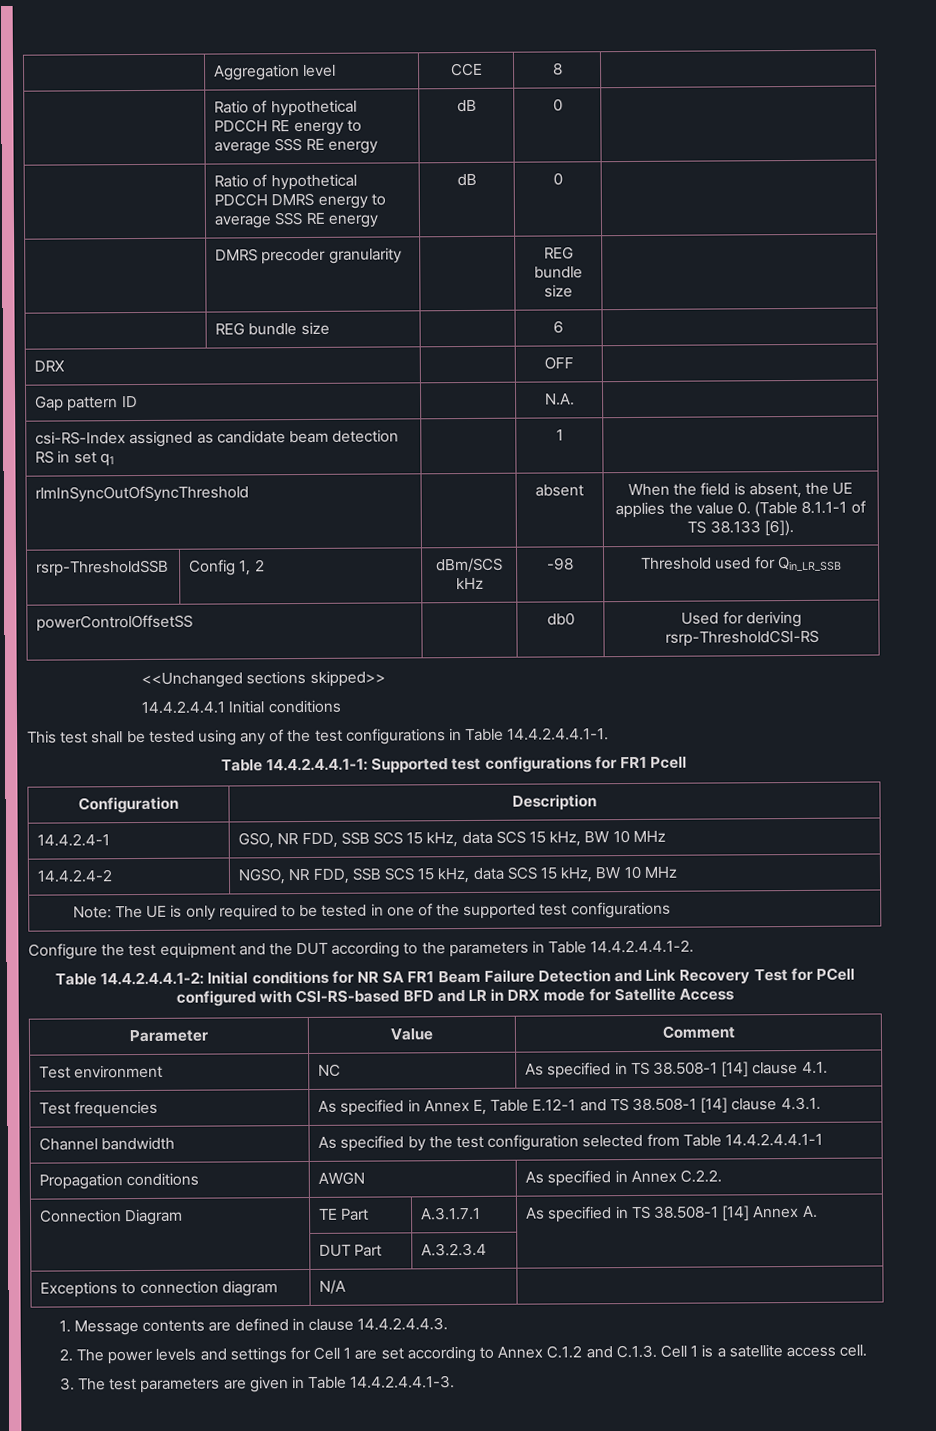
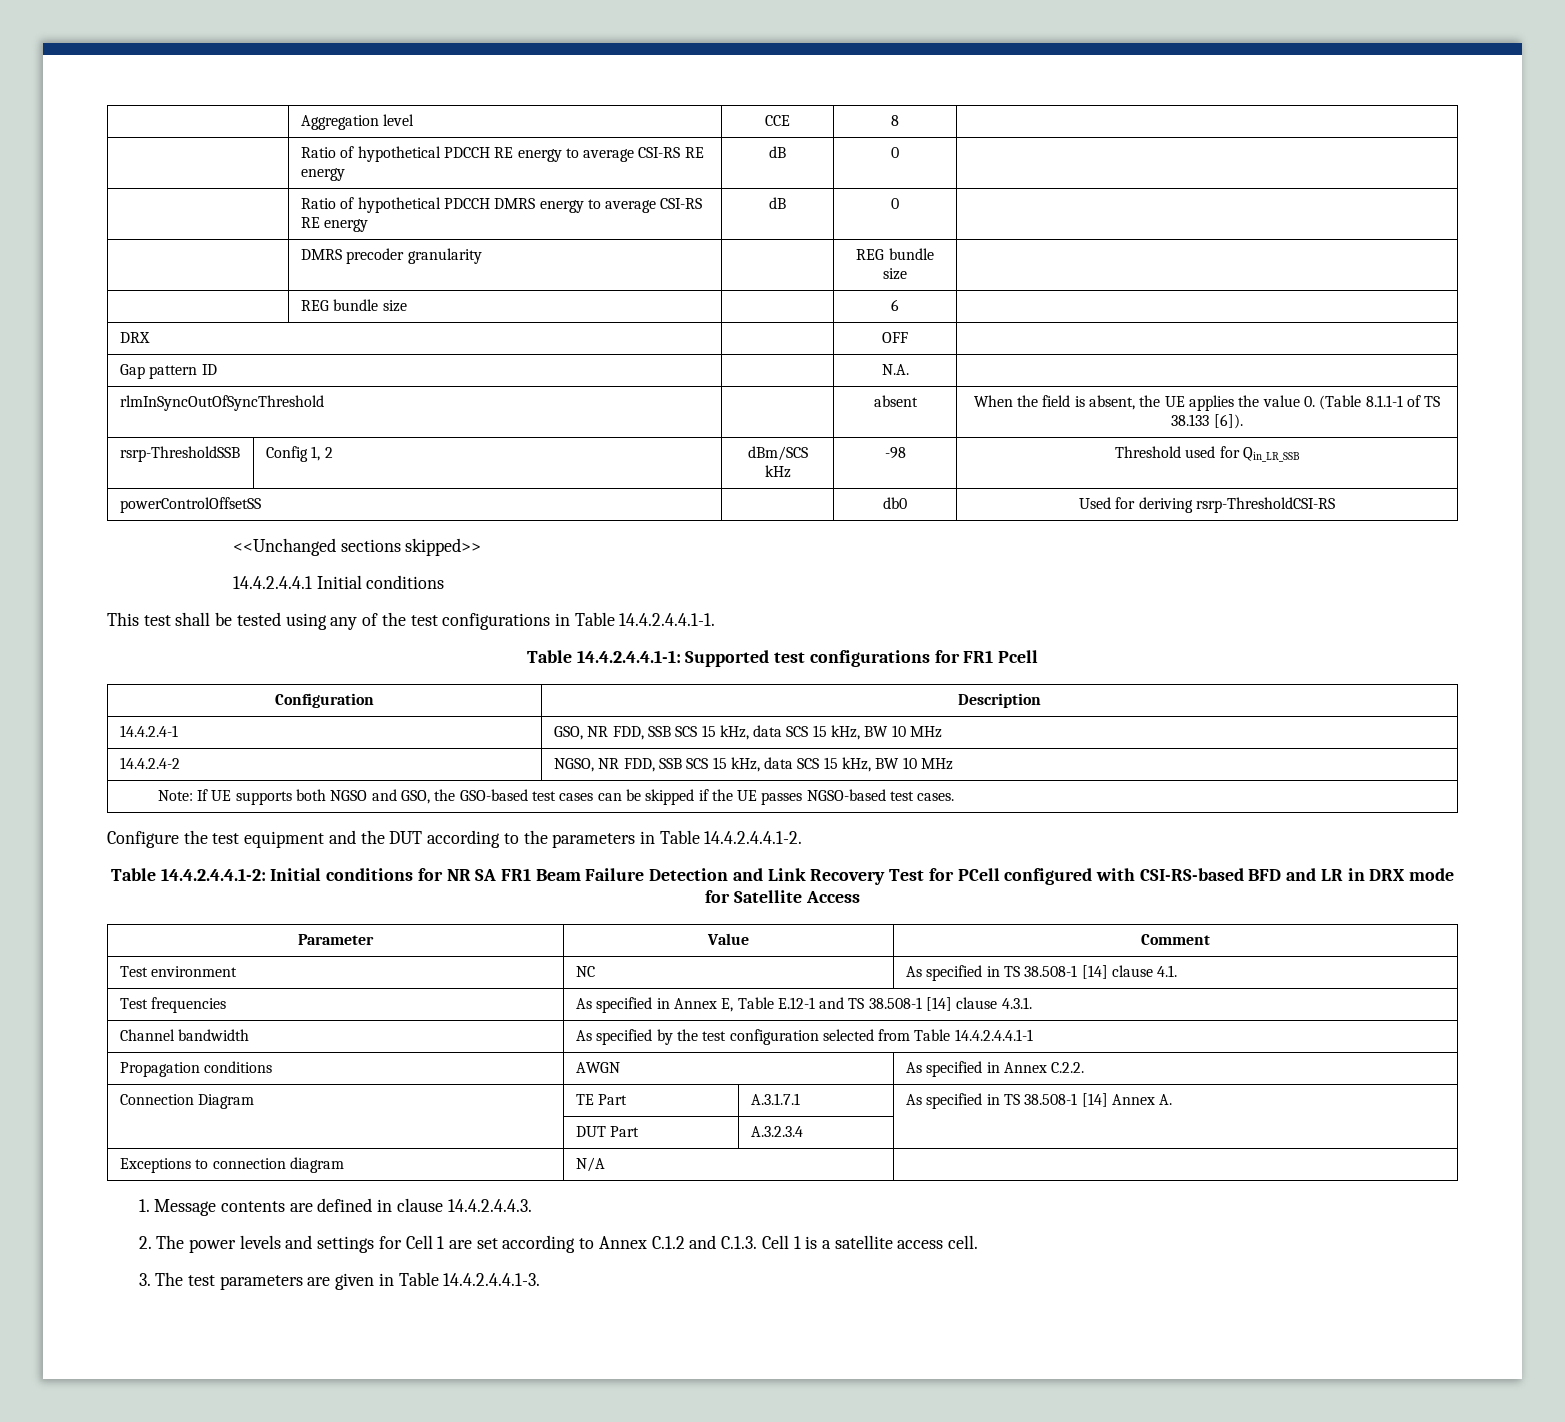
- | Ratio of hypothetical PDCCH RE energy to average SSS RE energy | dB | 0 |
+ | Ratio of hypothetical PDCCH RE energy to average CSI-RS RE energy | dB | 0 |
- | Ratio of hypothetical PDCCH DMRS energy to average SSS RE energy | dB | 0 |
+ | Ratio of hypothetical PDCCH DMRS energy to average CSI-RS RE energy | dB | 0 |
- csi-RS-Index assigned as candidate beam detection RS in set q1 | | 1 |
- Note: The UE is only required to be tested in one of the supported test configurations
+ Note: If UE supports both NGSO and GSO, the GSO-based test cases can be skipped if the UE passes NGSO-based test cases.

